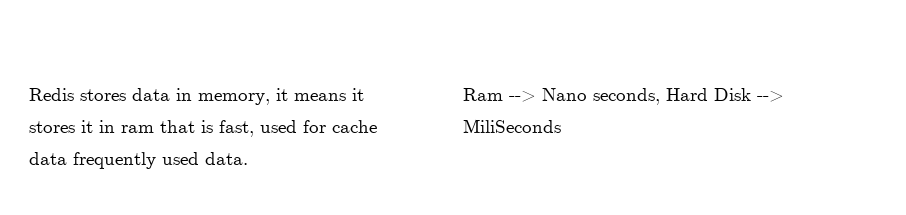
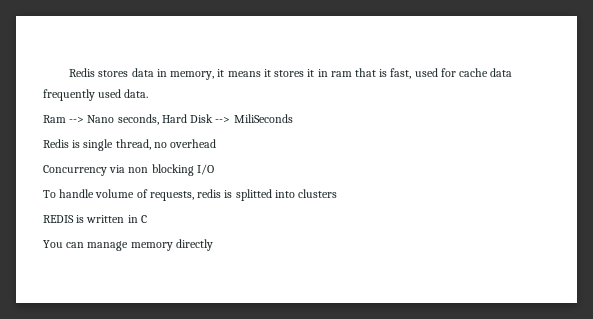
+ Redis is single thread, no overhead
+ Concurrency via non blocking I/O
+ To handle volume of requests, redis is splitted into clusters
+ REDIS is written in C
+ You can manage memory directly

